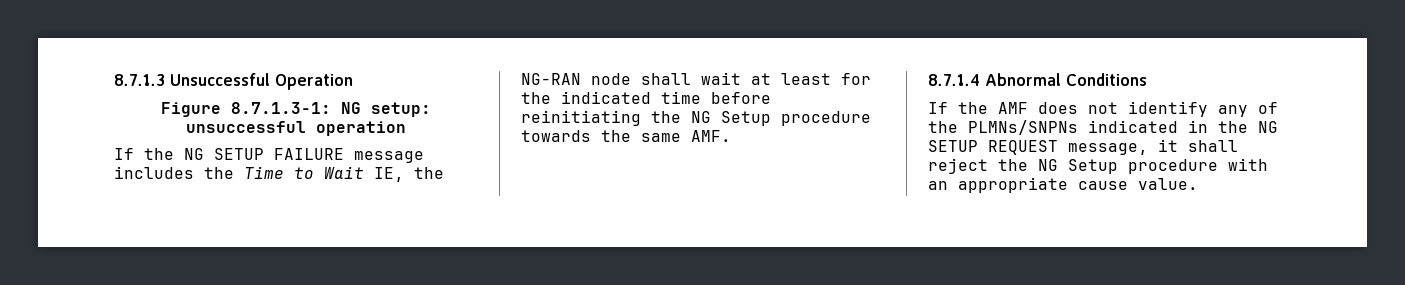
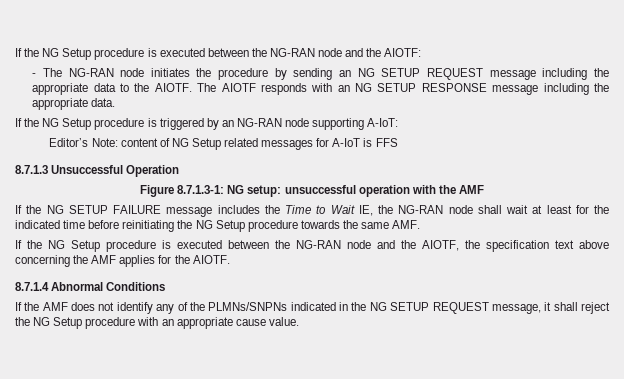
+ If the NG Setup procedure is executed between the NG-RAN node and the AIOTF:
+ - The NG-RAN node initiates the procedure by sending an NG SETUP REQUEST message including the appropriate data to the AIOTF. The AIOTF responds with an NG SETUP RESPONSE message including the appropriate data.
+ If the NG Setup procedure is triggered by an NG-RAN node supporting A-IoT:
+ Editor’s Note: content of NG Setup related messages for A-IoT is FFS
- Figure 8.7.1.3-1: NG setup: unsuccessful operation
+ Figure 8.7.1.3-1: NG setup: unsuccessful operation with the AMF
+ If the NG Setup procedure is executed between the NG-RAN node and the AIOTF, the specification text above concerning the AMF applies for the AIOTF.

